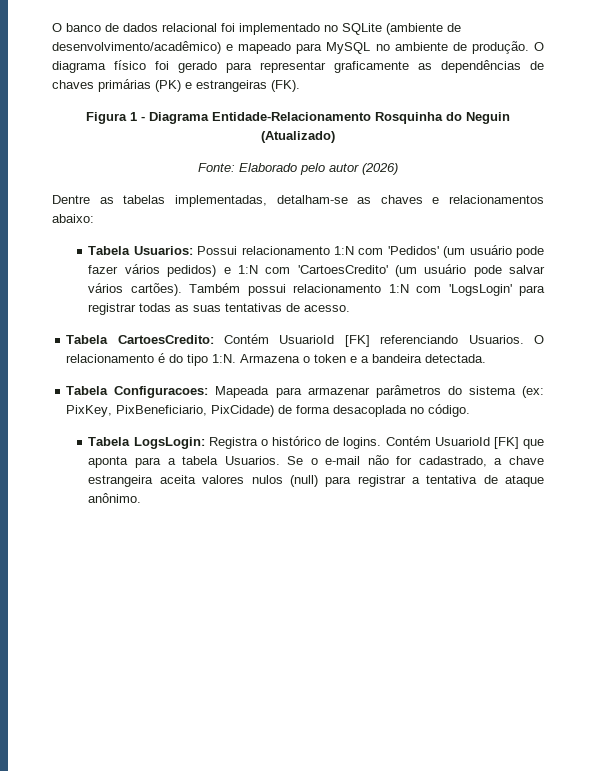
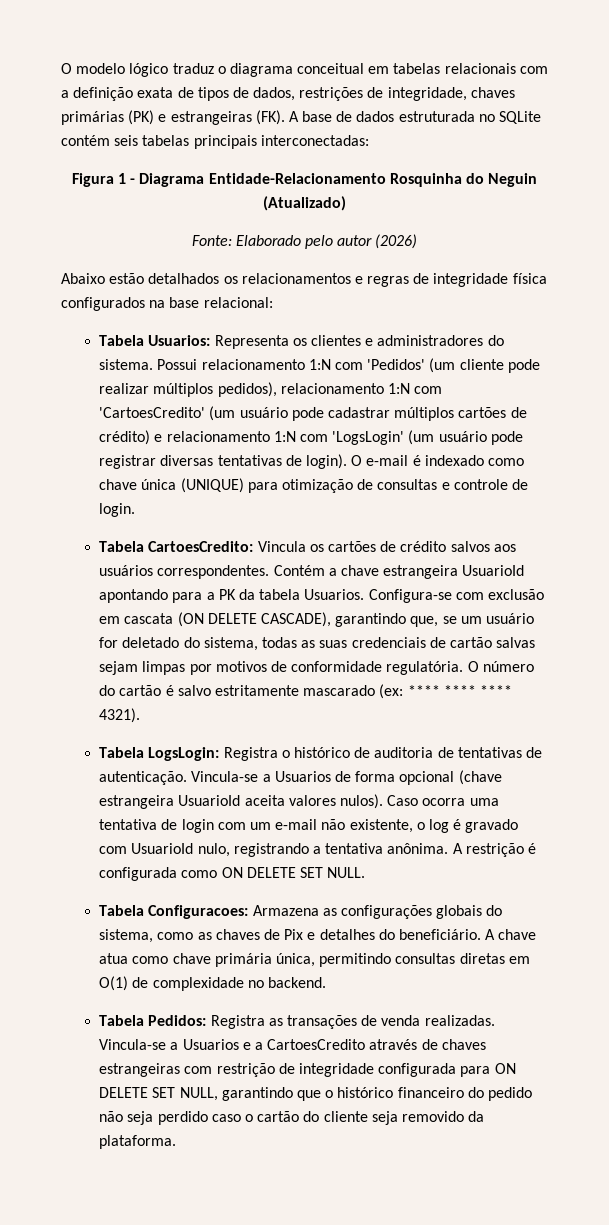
- O banco de dados relacional foi implementado no SQLite (ambiente de desenvolvimento/acadêmico) e mapeado para MySQL no ambiente de produção. O diagrama físico foi gerado para representar graficamente as dependências de chaves primárias (PK) e estrangeiras (FK).
+ O modelo lógico traduz o diagrama conceitual em tabelas relacionais com a definição exata de tipos de dados, restrições de integridade, chaves primárias (PK) e estrangeiras (FK). A base de dados estruturada no SQLite contém seis tabelas principais interconectadas:
- Dentre as tabelas implementadas, detalham-se as chaves e relacionamentos abaixo:
- Tabela Usuarios: Possui relacionamento 1:N com 'Pedidos' (um usuário pode fazer vários pedidos) e 1:N com 'CartoesCredito' (um usuário pode salvar vários cartões). Também possui relacionamento 1:N com 'LogsLogin' para registrar todas as suas tentativas de acesso.
- Tabela CartoesCredito: Contém UsuarioId [FK] referenciando Usuarios. O relacionamento é do tipo 1:N. Armazena o token e a bandeira detectada.
- Tabela Configuracoes: Mapeada para armazenar parâmetros do sistema (ex: PixKey, PixBeneficiario, PixCidade) de forma desacoplada no código.
+ Abaixo estão detalhados os relacionamentos e regras de integridade física configurados na base relacional:
+ Tabela Usuarios: Representa os clientes e administradores do sistema. Possui relacionamento 1:N com 'Pedidos' (um cliente pode realizar múltiplos pedidos), relacionamento 1:N com 'CartoesCredito' (um usuário pode cadastrar múltiplos cartões de crédito) e relacionamento 1:N com 'LogsLogin' (um usuário pode registrar diversas tentativas de login). O e-mail é indexado como chave única (UNIQUE) para otimização de consultas e controle de login.
+ Tabela CartoesCredito: Vincula os cartões de crédito salvos aos usuários correspondentes. Contém a chave estrangeira UsuarioId apontando para a PK da tabela Usuarios. Configura-se com exclusão em cascata (ON DELETE CASCADE), garantindo que, se um usuário for deletado do sistema, todas as suas credenciais de cartão salvas sejam limpas por motivos de conformidade regulatória. O número do cartão é salvo estritamente mascarado (ex: **** **** **** 4321).
- Tabela LogsLogin: Registra o histórico de logins. Contém UsuarioId [FK] que aponta para a tabela Usuarios. Se o e-mail não for cadastrado, a chave estrangeira aceita valores nulos (null) para registrar a tentativa de ataque anônimo.
+ Tabela LogsLogin: Registra o histórico de auditoria de tentativas de autenticação. Vincula-se a Usuarios de forma opcional (chave estrangeira UsuarioId aceita valores nulos). Caso ocorra uma tentativa de login com um e-mail não existente, o log é gravado com UsuarioId nulo, registrando a tentativa anônima. A restrição é configurada como ON DELETE SET NULL.
+ Tabela Configuracoes: Armazena as configurações globais do sistema, como as chaves de Pix e detalhes do beneficiário. A chave atua como chave primária única, permitindo consultas diretas em O(1) de complexidade no backend.
+ Tabela Pedidos: Registra as transações de venda realizadas. Vincula-se a Usuarios e a CartoesCredito através de chaves estrangeiras com restrição de integridade configurada para ON DELETE SET NULL, garantindo que o histórico financeiro do pedido não seja perdido caso o cartão do cliente seja removido da plataforma.

